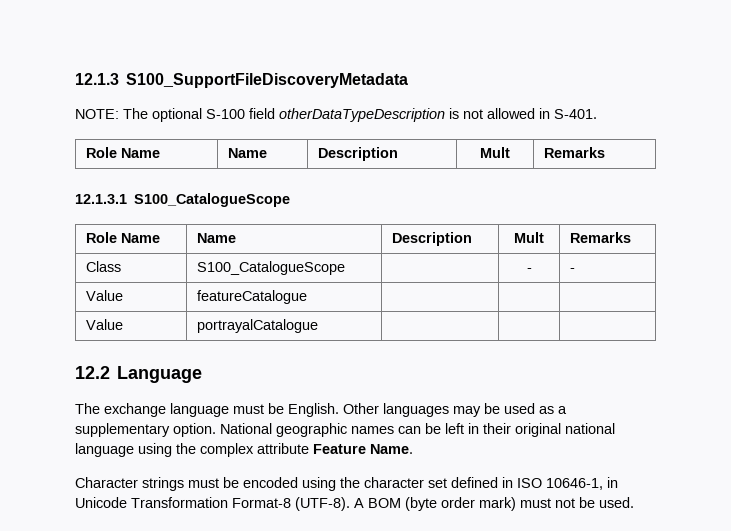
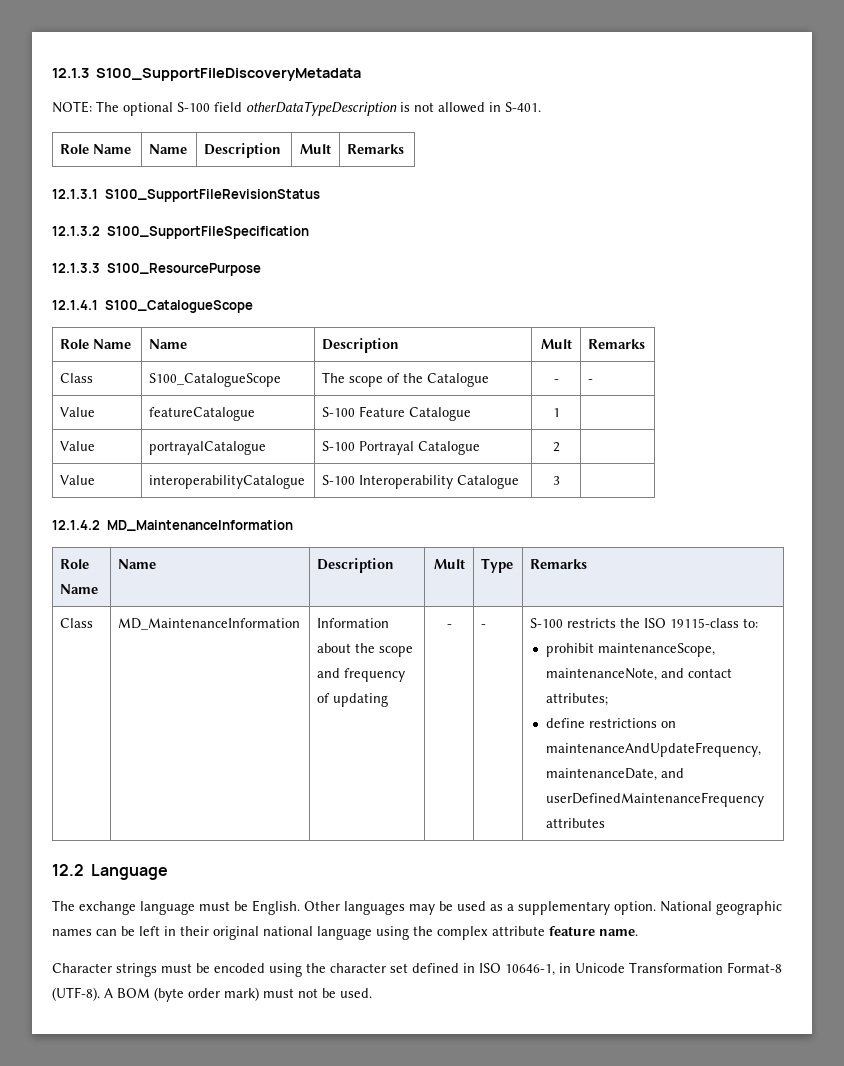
- 12.1.3.1 S100_CatalogueScope
+ 12.1.3.1 S100_SupportFileRevisionStatus
+ 12.1.3.2 S100_SupportFileSpecification
+ 12.1.3.3 S100_ResourcePurpose
+ 12.1.4.1 S100_CatalogueScope
- Class | S100_CatalogueScope | | - | -
+ Class | S100_CatalogueScope | The scope of the Catalogue | - | -
- Value | featureCatalogue | | |
- Value | portrayalCatalogue | | |
+ Value | featureCatalogue | S-100 Feature Catalogue | 1 |
+ Value | portrayalCatalogue | S-100 Portrayal Catalogue | 2 |
+ Value | interoperabilityCatalogue | S-100 Interoperability Catalogue | 3 |
+ 12.1.4.2 MD_MaintenanceInformation
+ Role Name | Name | Description | Mult | Type | Remarks
+ Class | MD_MaintenanceInformation | Information about the scope and frequency of updating | - | - | S-100 restricts the ISO 19115-class to:
+ prohibit maintenanceScope, maintenanceNote, and contact attributes;
+ define restrictions on maintenanceAndUpdateFrequency, maintenanceDate, and userDefinedMaintenanceFrequency attributes
- National geographic names can be left in their original national language using the complex attribute Feature Name.
+ National geographic names can be left in their original national language using the complex attribute feature name.

